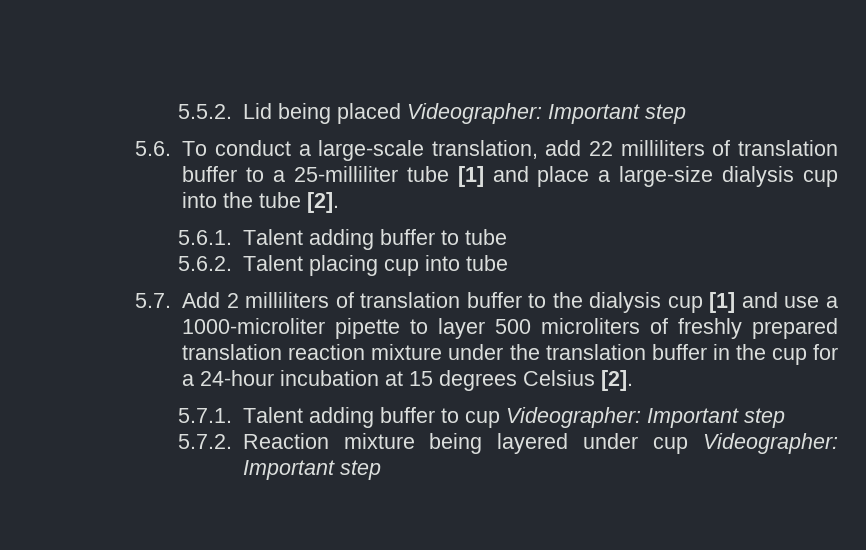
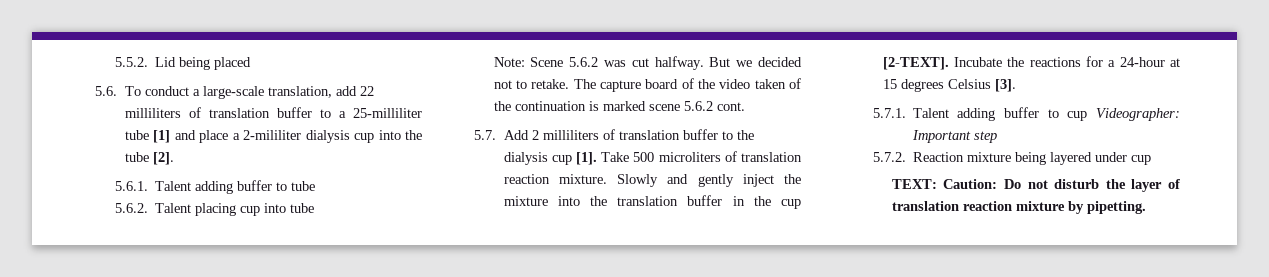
- 5.5.2. Lid being placed Videographer: Important step
+ 5.5.2. Lid being placed
- 5.6. To conduct a large-scale translation, add 22 milliliters of translation buffer to a 25-milliliter tube [1] and place a large-size dialysis cup into the tube [2].
+ 5.6. To conduct a large-scale translation, add 22 milliliters of translation buffer to a 25-milliliter tube [1] and place a 2-mililiter dialysis cup into the tube [2].
+ Note: Scene 5.6.2 was cut halfway. But we decided not to retake. The capture board of the video taken of the continuation is marked scene 5.6.2 cont.
- 5.7. Add 2 milliliters of translation buffer to the dialysis cup [1] and use a 1000-microliter pipette to layer 500 microliters of freshly prepared translation reaction mixture under the translation buffer in the cup for a 24-hour incubation at 15 degrees Celsius [2].
+ 5.7. Add 2 milliliters of translation buffer to the dialysis cup [1]. Take 500 microliters of translation reaction mixture. Slowly and gently inject the mixture into the translation buffer in the cup [2-TEXT]. Incubate the reactions for a 24-hour at 15 degrees Celsius [3].
- 5.7.2. Reaction mixture being layered under cup Videographer: Important step
+ 5.7.2. Reaction mixture being layered under cup
+ TEXT: Caution: Do not disturb the layer of translation reaction mixture by pipetting.

